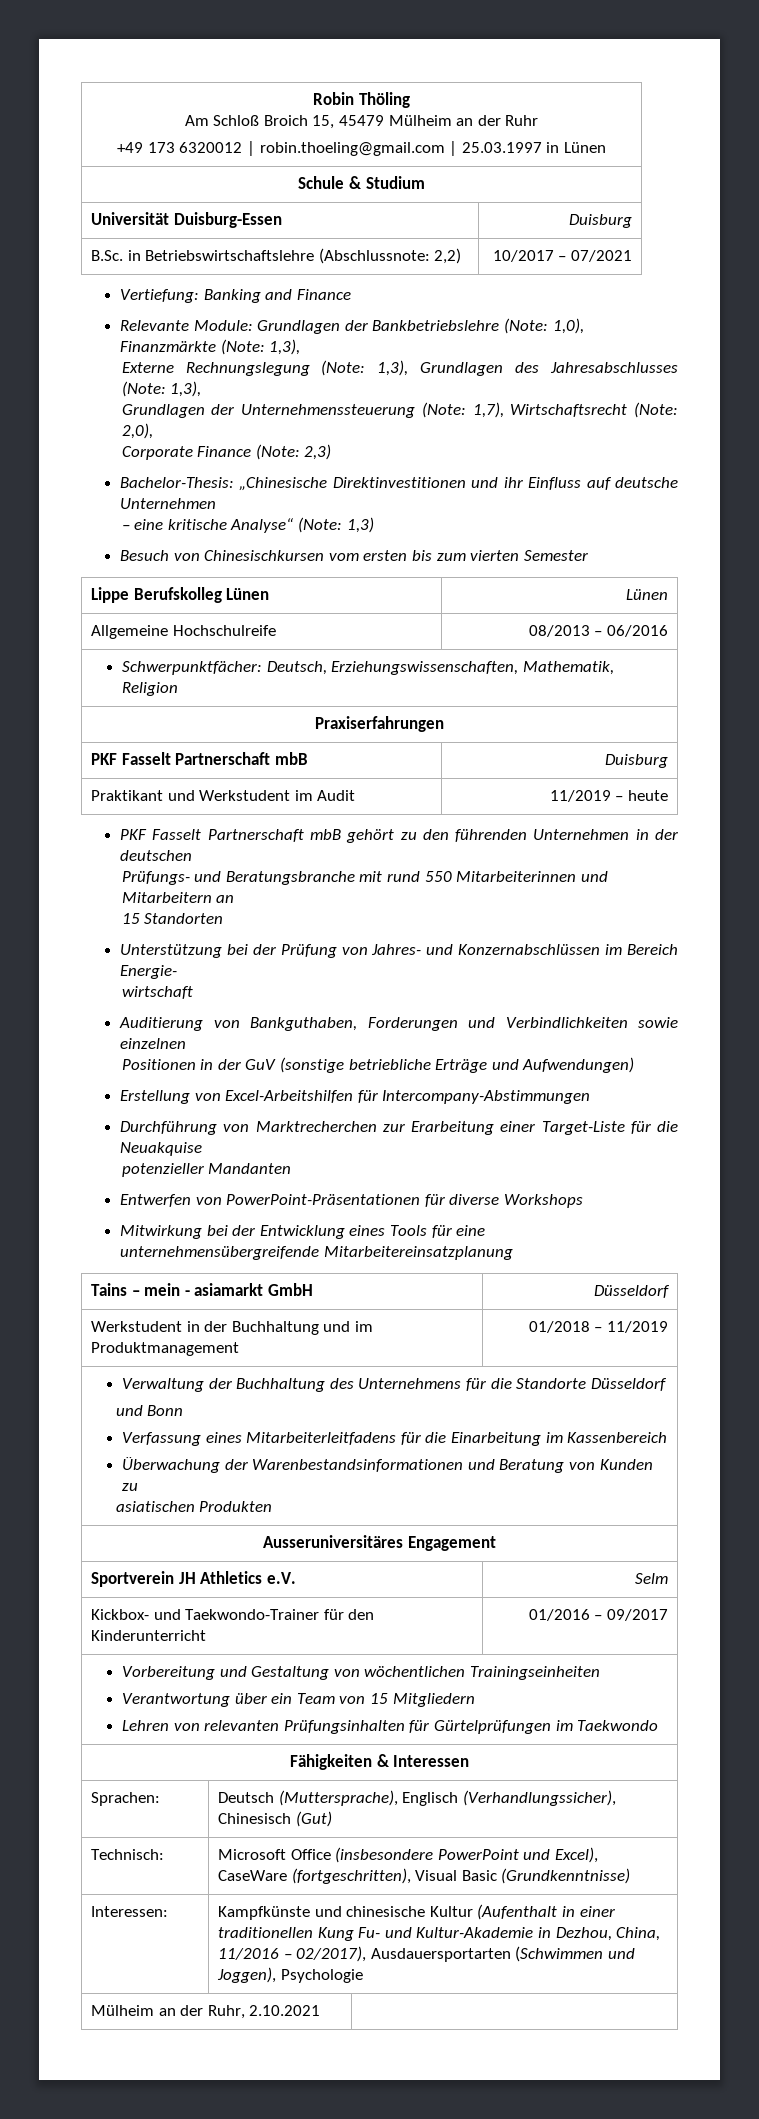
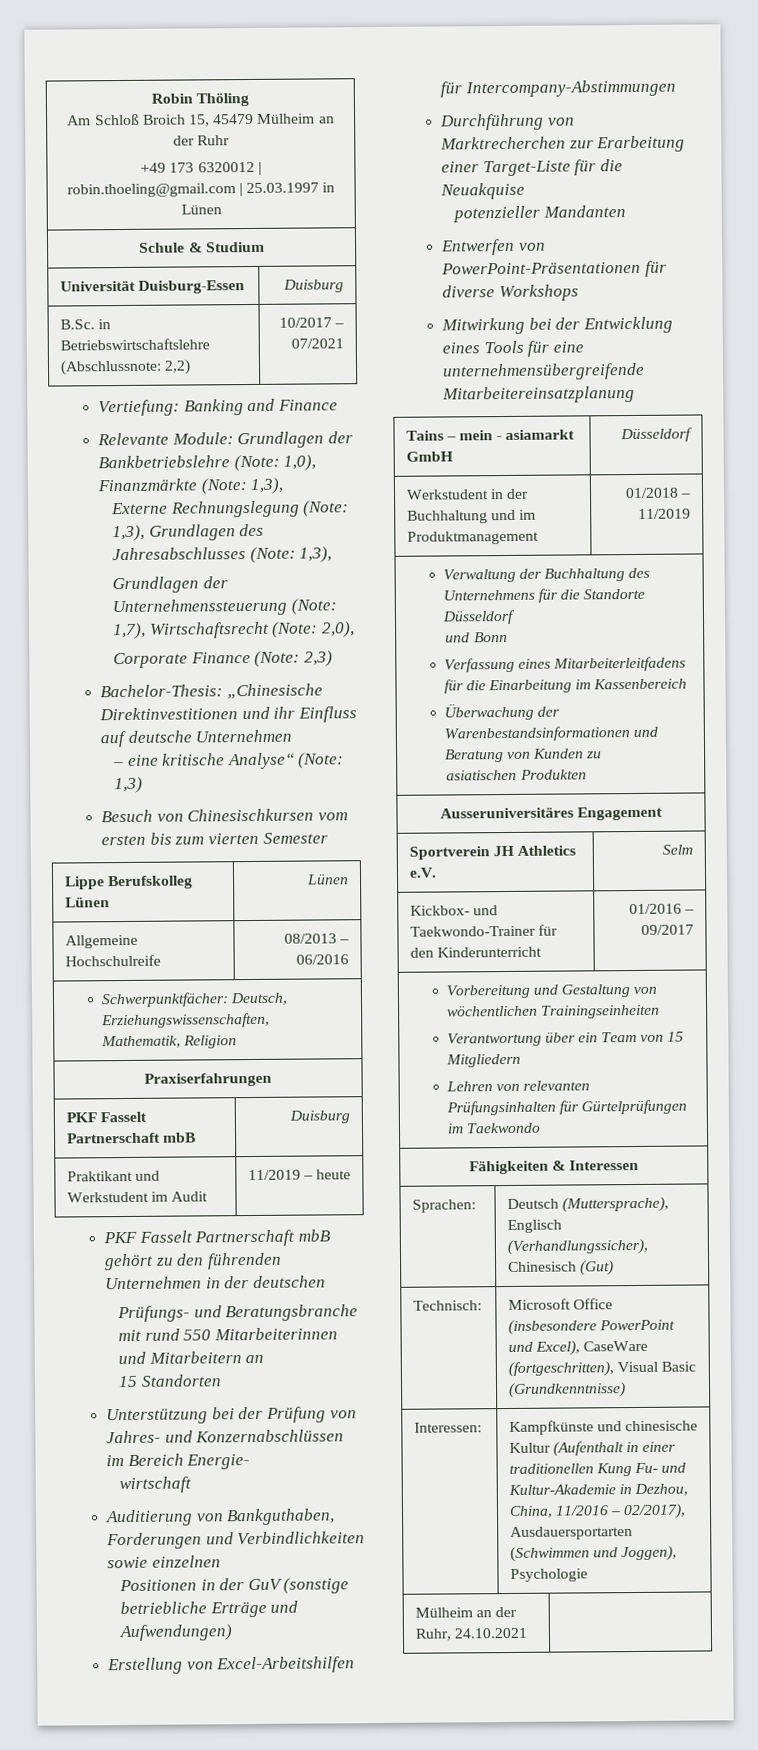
- Mülheim an der Ruhr, 2.10.2021 |
+ Mülheim an der Ruhr, 24.10.2021 |

